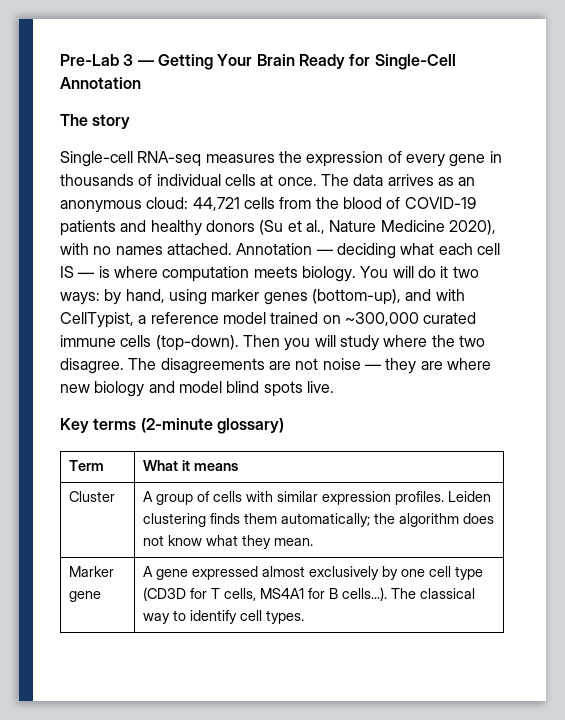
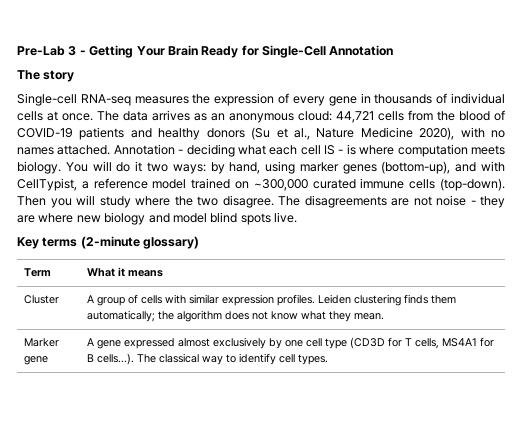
- Pre-Lab 3 — Getting Your Brain Ready for Single-Cell Annotation
+ Pre-Lab 3 - Getting Your Brain Ready for Single-Cell Annotation
- Annotation — deciding what each cell IS — is where computation meets biology.
+ Annotation - deciding what each cell IS - is where computation meets biology.
- The disagreements are not noise — they are where new biology and model blind spots live.
+ The disagreements are not noise - they are where new biology and model blind spots live.

